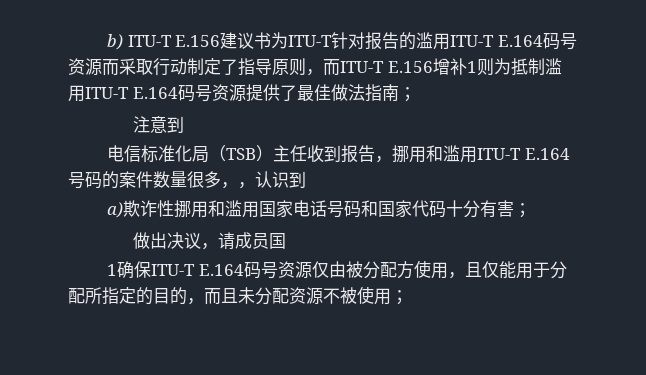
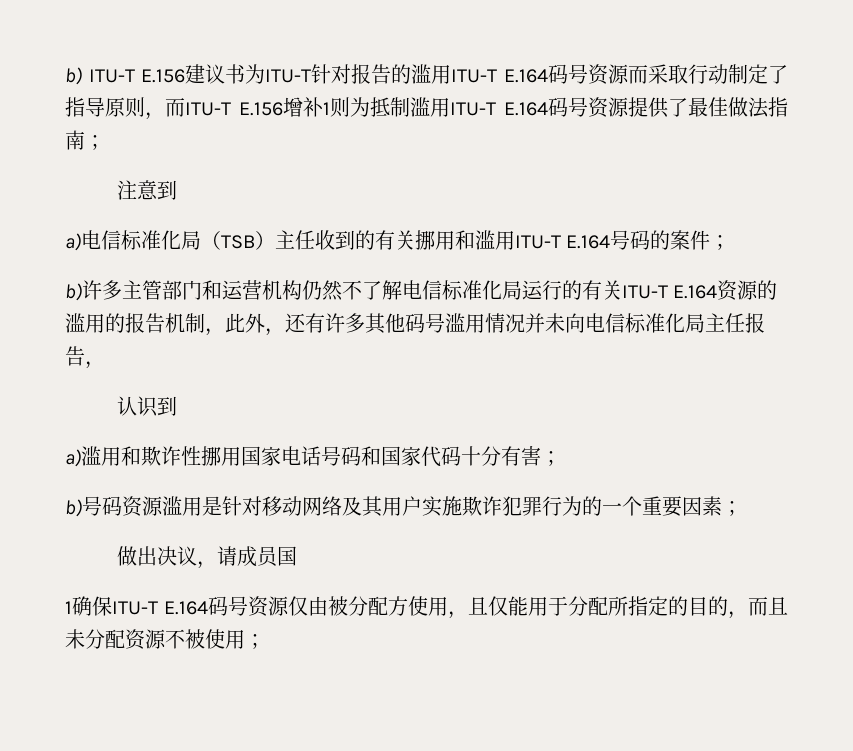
- 电信标准化局（TSB）主任收到报告，挪用和滥用ITU-T E.164号码的案件数量很多，，认识到
+ a)电信标准化局（TSB）主任收到的有关挪用和滥用ITU-T E.164号码的案件；
+ b)许多主管部门和运营机构仍然不了解电信标准化局运行的有关ITU-T E.164资源的滥用的报告机制，此外，还有许多其他码号滥用情况并未向电信标准化局主任报告，
+ 认识到
- a)欺诈性挪用和滥用国家电话号码和国家代码十分有害；
+ a)滥用和欺诈性挪用国家电话号码和国家代码十分有害；
+ b)号码资源滥用是针对移动网络及其用户实施欺诈犯罪行为的一个重要因素；

